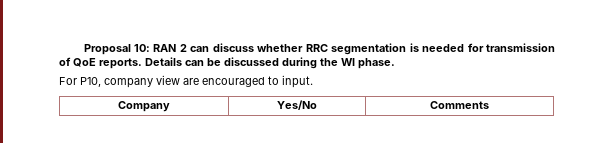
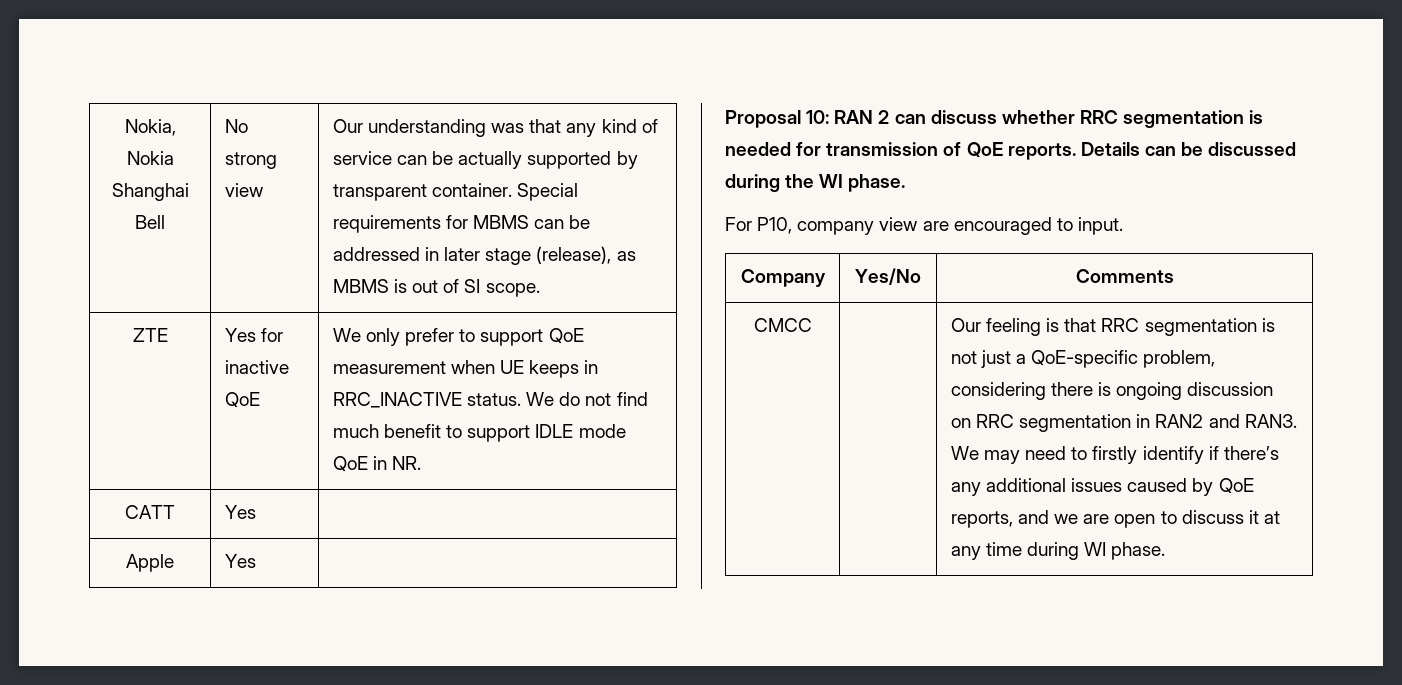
+ Nokia, Nokia Shanghai Bell | No strong view | Our understanding was that any kind of service can be actually supported by transparent container. Special requirements for MBMS can be addressed in later stage (release), as MBMS is out of SI scope.
+ ZTE | Yes for inactive QoE | We only prefer to support QoE measurement when UE keeps in RRC_INACTIVE status. We do not find much benefit to support IDLE mode QoE in NR.
+ CATT | Yes |
+ Apple | Yes |
+ CMCC | | Our feeling is that RRC segmentation is not just a QoE-specific problem, considering there is ongoing discussion on RRC segmentation in RAN2 and RAN3. We may need to firstly identify if there’s any additional issues caused by QoE reports, and we are open to discuss it at any time during WI phase.

